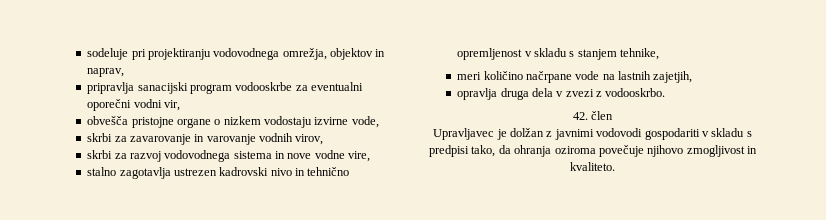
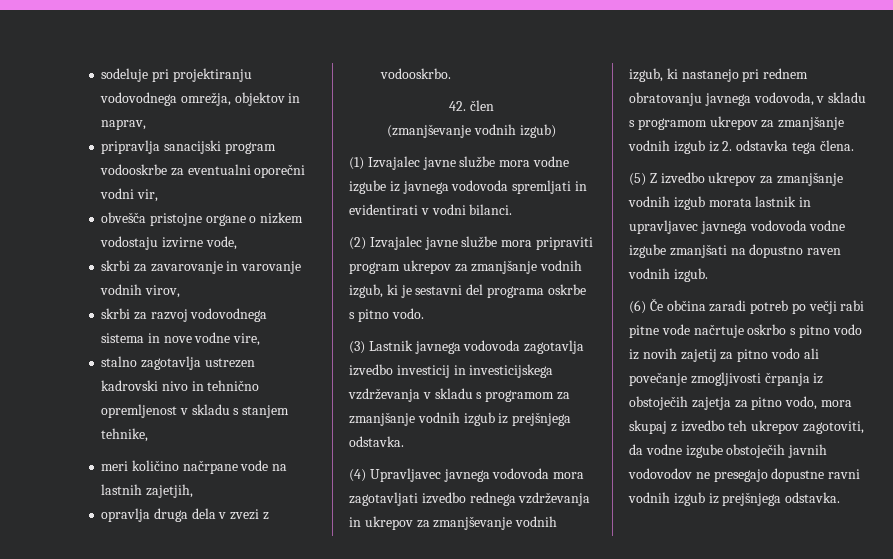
- Upravljavec je dolžan z javnimi vodovodi gospodariti v skladu s predpisi tako, da ohranja oziroma povečuje njihovo zmogljivost in kvaliteto.
+ (zmanjševanje vodnih izgub)
+ (1) Izvajalec javne službe mora vodne izgube iz javnega vodovoda spremljati in evidentirati v vodni bilanci.
+ (2) Izvajalec javne službe mora pripraviti program ukrepov za zmanjšanje vodnih izgub, ki je sestavni del programa oskrbe s pitno vodo.
+ (3) Lastnik javnega vodovoda zagotavlja izvedbo investicij in investicijskega vzdrževanja v skladu s programom za zmanjšanje vodnih izgub iz prejšnjega odstavka.
+ (4) Upravljavec javnega vodovoda mora zagotavljati izvedbo rednega vzdrževanja in ukrepov za zmanjševanje vodnih izgub, ki nastanejo pri rednem obratovanju javnega vodovoda, v skladu s programom ukrepov za zmanjšanje vodnih izgub iz 2. odstavka tega člena.
+ (5) Z izvedbo ukrepov za zmanjšanje vodnih izgub morata lastnik in upravljavec javnega vodovoda vodne izgube zmanjšati na dopustno raven vodnih izgub.
+ (6) Če občina zaradi potreb po večji rabi pitne vode načrtuje oskrbo s pitno vodo iz novih zajetij za pitno vodo ali povečanje zmogljivosti črpanja iz obstoječih zajetja za pitno vodo, mora skupaj z izvedbo teh ukrepov zagotoviti, da vodne izgube obstoječih javnih vodovodov ne presegajo dopustne ravni vodnih izgub iz prejšnjega odstavka.

